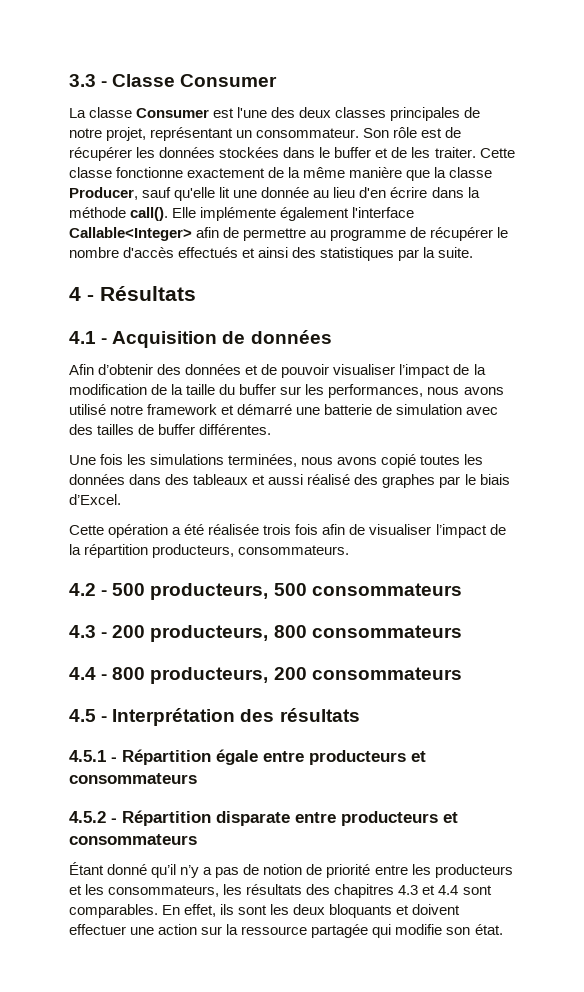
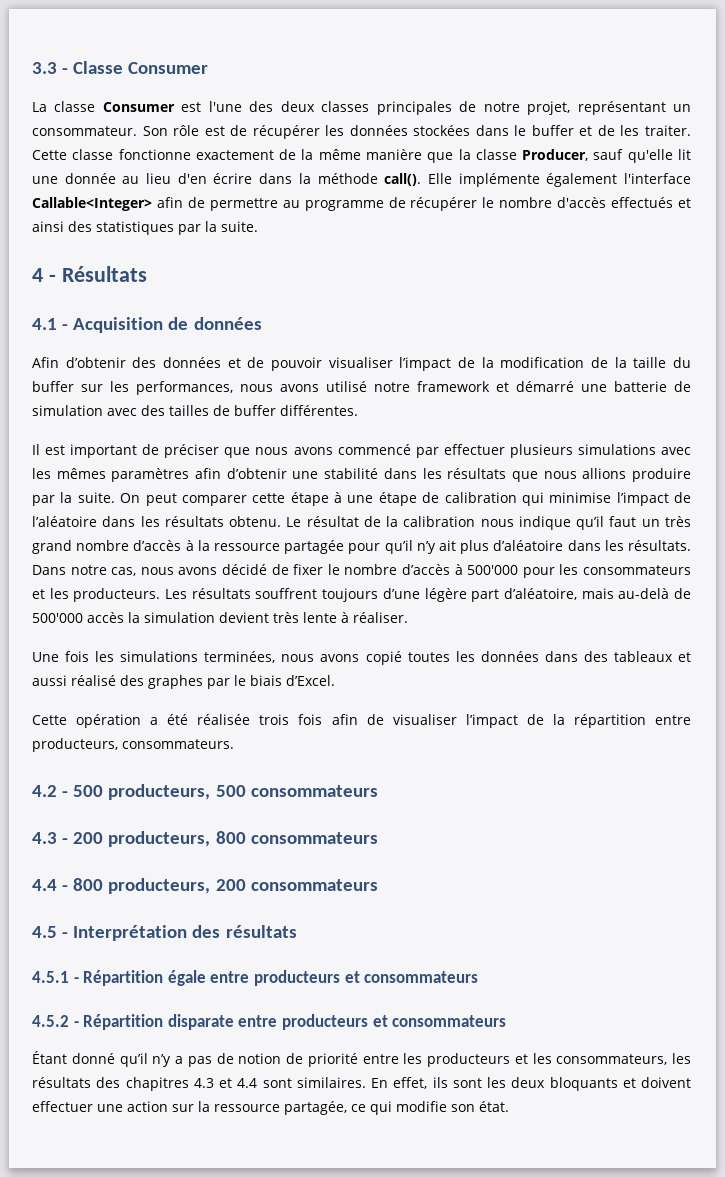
+ Il est important de préciser que nous avons commencé par effectuer plusieurs simulations avec les mêmes paramètres afin d’obtenir une stabilité dans les résultats que nous allions produire par la suite. On peut comparer cette étape à une étape de calibration qui minimise l’impact de l’aléatoire dans les résultats obtenu. Le résultat de la calibration nous indique qu’il faut un très grand nombre d’accès à la ressource partagée pour qu’il n’y ait plus d’aléatoire dans les résultats. Dans notre cas, nous avons décidé de fixer le nombre d’accès à 500'000 pour les consommateurs et les producteurs. Les résultats souffrent toujours d’une légère part d’aléatoire, mais au-delà de 500'000 accès la simulation devient très lente à réaliser.
- Cette opération a été réalisée trois fois afin de visualiser l’impact de la répartition producteurs, consommateurs.
+ Cette opération a été réalisée trois fois afin de visualiser l’impact de la répartition entre producteurs, consommateurs.
- Étant donné qu’il n’y a pas de notion de priorité entre les producteurs et les consommateurs, les résultats des chapitres 4.3 et 4.4 sont comparables.
+ Étant donné qu’il n’y a pas de notion de priorité entre les producteurs et les consommateurs, les résultats des chapitres 4.3 et 4.4 sont similaires.
- En effet, ils sont les deux bloquants et doivent effectuer une action sur la ressource partagée qui modifie son état.
+ En effet, ils sont les deux bloquants et doivent effectuer une action sur la ressource partagée, ce qui modifie son état.

